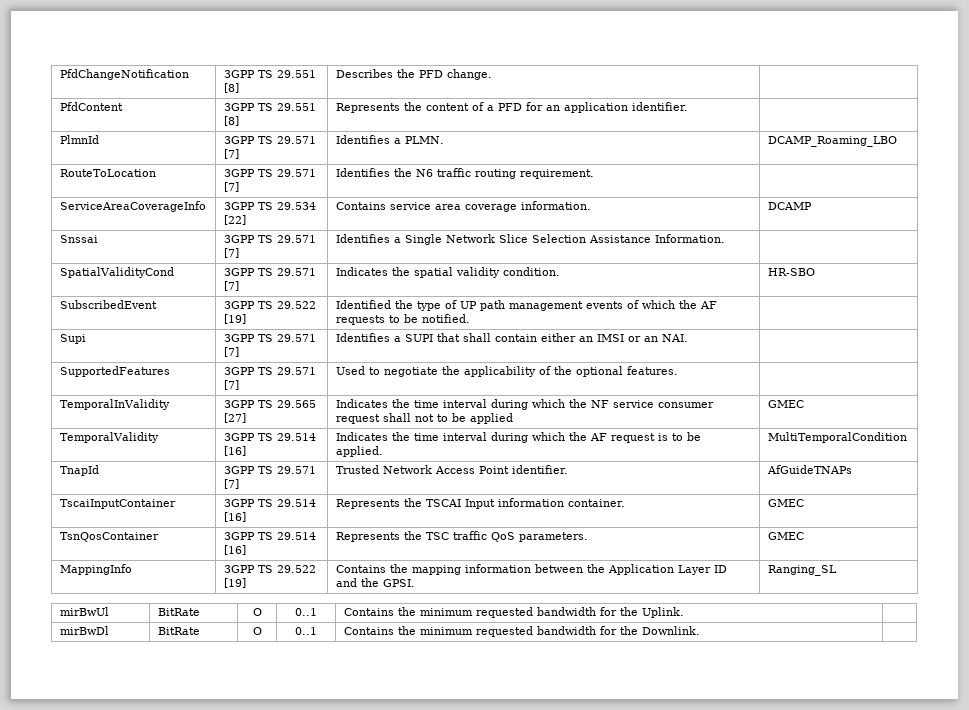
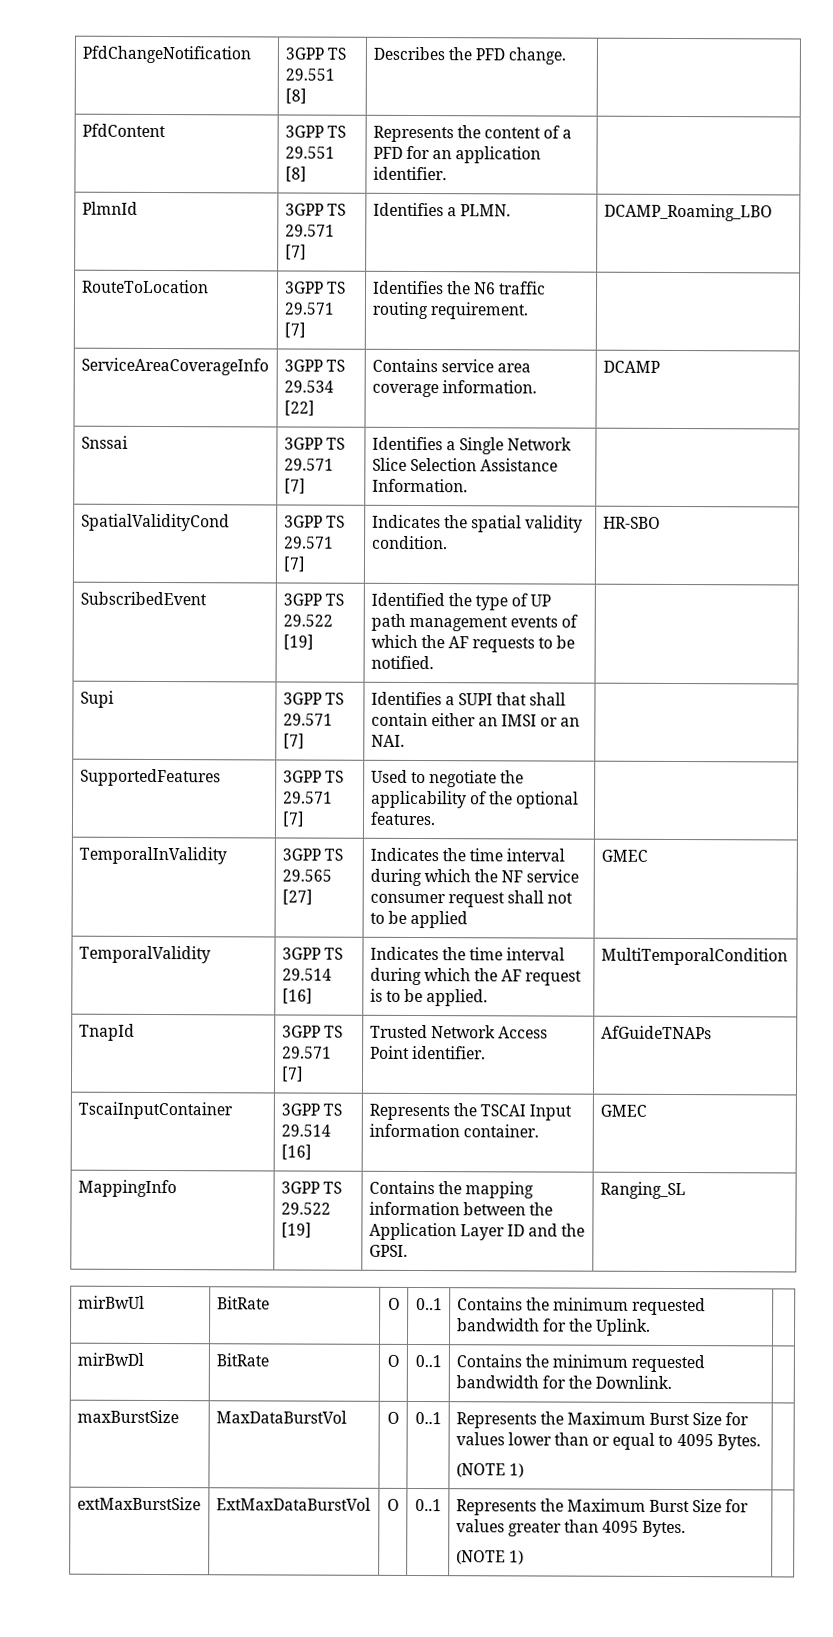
- TsnQosContainer | 3GPP TS 29.514 [16] | Represents the TSC traffic QoS parameters. | GMEC
+ maxBurstSize | MaxDataBurstVol | O | 0..1 | Represents the Maximum Burst Size for values lower than or equal to 4095 Bytes.
+ (NOTE 1) |
+ extMaxBurstSize | ExtMaxDataBurstVol | O | 0..1 | Represents the Maximum Burst Size for values greater than 4095 Bytes.
+ (NOTE 1) |

